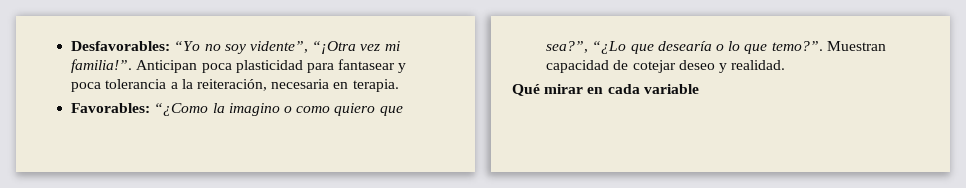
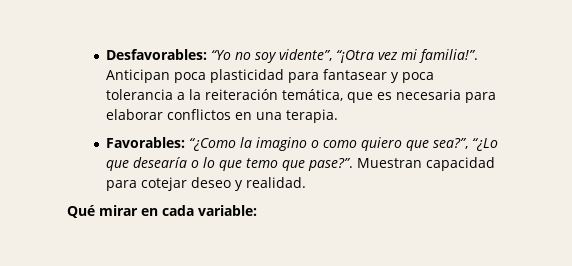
- Anticipan poca plasticidad para fantasear y poca tolerancia a la reiteración, necesaria en terapia.
+ Anticipan poca plasticidad para fantasear y poca tolerancia a la reiteración temática, que es necesaria para elaborar conflictos en una terapia.
- Favorables: “¿Como la imagino o como quiero que sea?”, “¿Lo que desearía o lo que temo?”.
+ Favorables: “¿Como la imagino o como quiero que sea?”, “¿Lo que desearía o lo que temo que pase?”.
- Muestran capacidad de cotejar deseo y realidad.
+ Muestran capacidad para cotejar deseo y realidad.
- Qué mirar en cada variable
+ Qué mirar en cada variable:

